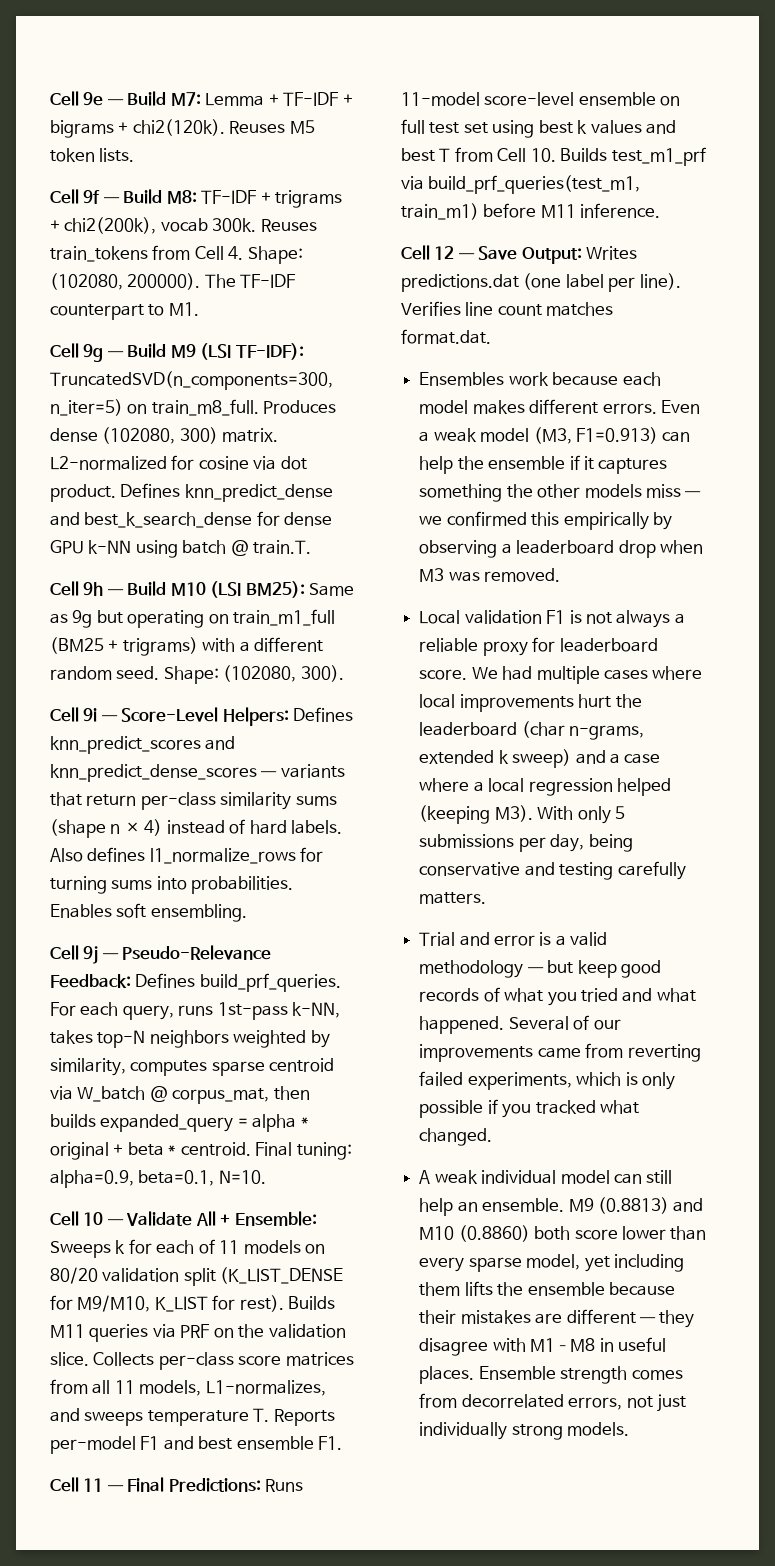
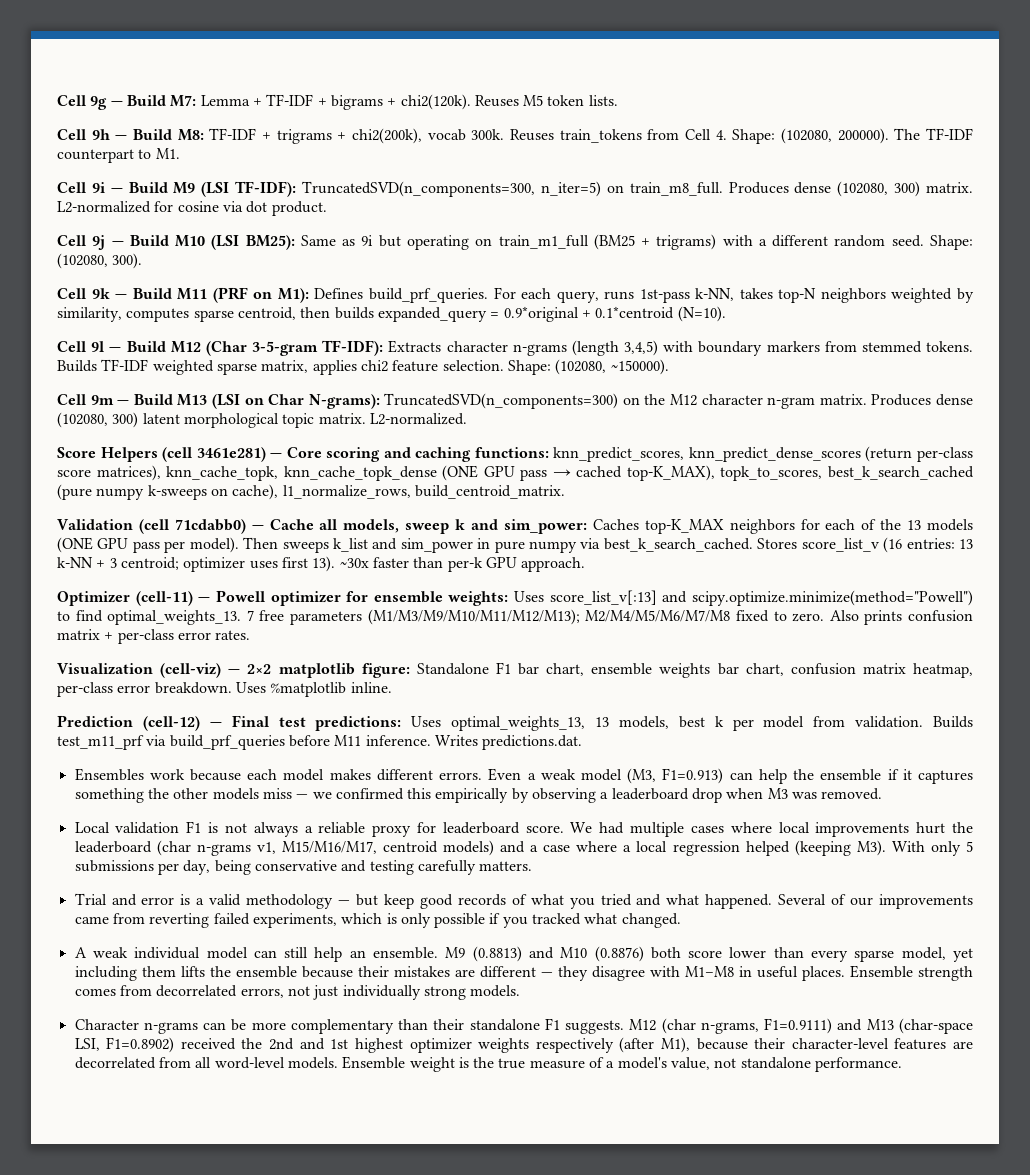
- Cell 9e — Build M7: Lemma + TF-IDF + bigrams + chi2(120k).
+ Cell 9g — Build M7: Lemma + TF-IDF + bigrams + chi2(120k).
- Cell 9f — Build M8: TF-IDF + trigrams + chi2(200k), vocab 300k.
+ Cell 9h — Build M8: TF-IDF + trigrams + chi2(200k), vocab 300k.
- Cell 9g — Build M9 (LSI TF-IDF): TruncatedSVD(n_components=300, n_iter=5) on train_m8_full.
+ Cell 9i — Build M9 (LSI TF-IDF): TruncatedSVD(n_components=300, n_iter=5) on train_m8_full.
- L2-normalized for cosine via dot product. Defines knn_predict_dense and best_k_search_dense for dense GPU k-NN using batch @ train.T.
- Cell 9h — Build M10 (LSI BM25): Same as 9g but operating on train_m1_full (BM25 + trigrams) with a different random seed.
+ L2-normalized for cosine via dot product.
+ Cell 9j — Build M10 (LSI BM25): Same as 9i but operating on train_m1_full (BM25 + trigrams) with a different random seed.
- Cell 9i — Score-Level Helpers: Defines knn_predict_scores and knn_predict_dense_scores — variants that return per-class similarity sums (shape n × 4) instead of hard labels. Also defines l1_normalize_rows for turning sums into probabilities. Enables soft ensembling.
- Cell 9j — Pseudo-Relevance Feedback: Defines build_prf_queries.
+ Cell 9k — Build M11 (PRF on M1): Defines build_prf_queries.
- For each query, runs 1st-pass k-NN, takes top-N neighbors weighted by similarity, computes sparse centroid via W_batch @ corpus_mat, then builds expanded_query = alpha * original + beta * centroid. Final tuning: alpha=0.9, beta=0.1, N=10.
- Cell 10 — Validate All + Ensemble: Sweeps k for each of 11 models on 80/20 validation split (K_LIST_DENSE for M9/M10, K_LIST for rest). Builds M11 queries via PRF on the validation slice. Collects per-class score matrices from all 11 models, L1-normalizes, and sweeps temperature T. Reports per-model F1 and best ensemble F1.
- Cell 11 — Final Predictions: Runs 11-model score-level ensemble on full test set using best k values and best T from Cell 10. Builds test_m1_prf via build_prf_queries(test_m1, train_m1) before M11 inference.
- Cell 12 — Save Output: Writes predictions.dat (one label per line). Verifies line count matches format.dat.
+ For each query, runs 1st-pass k-NN, takes top-N neighbors weighted by similarity, computes sparse centroid, then builds expanded_query = 0.9*original + 0.1*centroid (N=10).
+ Cell 9l — Build M12 (Char 3-5-gram TF-IDF): Extracts character n-grams (length 3,4,5) with boundary markers from stemmed tokens. Builds TF-IDF weighted sparse matrix, applies chi2 feature selection. Shape: (102080, ~150000).
+ Cell 9m — Build M13 (LSI on Char N-grams): TruncatedSVD(n_components=300) on the M12 character n-gram matrix. Produces dense (102080, 300) latent morphological topic matrix. L2-normalized.
+ Score Helpers (cell 3461e281) — Core scoring and caching functions: knn_predict_scores, knn_predict_dense_scores (return per-class score matrices), knn_cache_topk, knn_cache_topk_dense (ONE GPU pass → cached top-K_MAX), topk_to_scores, best_k_search_cached (pure numpy k-sweeps on cache), l1_normalize_rows, build_centroid_matrix.
+ Validation (cell 71cdabb0) — Cache all models, sweep k and sim_power: Caches top-K_MAX neighbors for each of the 13 models (ONE GPU pass per model). Then sweeps k_list and sim_power in pure numpy via best_k_search_cached. Stores score_list_v (16 entries: 13 k-NN + 3 centroid; optimizer uses first 13). ~30x faster than per-k GPU approach.
+ Optimizer (cell-11) — Powell optimizer for ensemble weights: Uses score_list_v[:13] and scipy.optimize.minimize(method="Powell") to find optimal_weights_13. 7 free parameters (M1/M3/M9/M10/M11/M12/M13); M2/M4/M5/M6/M7/M8 fixed to zero. Also prints confusion matrix + per-class error rates.
+ Visualization (cell-viz) — 2×2 matplotlib figure: Standalone F1 bar chart, ensemble weights bar chart, confusion matrix heatmap, per-class error breakdown. Uses %matplotlib inline.
+ Prediction (cell-12) — Final test predictions: Uses optimal_weights_13, 13 models, best k per model from validation. Builds test_m11_prf via build_prf_queries before M11 inference. Writes predictions.dat.
- We had multiple cases where local improvements hurt the leaderboard (char n-grams, extended k sweep) and a case where a local regression helped (keeping M3). With only 5 submissions per day, being conservative and testing carefully matters.
+ We had multiple cases where local improvements hurt the leaderboard (char n-grams v1, M15/M16/M17, centroid models) and a case where a local regression helped (keeping M3). With only 5 submissions per day, being conservative and testing carefully matters.
- M9 (0.8813) and M10 (0.8860) both score lower than every sparse model, yet including them lifts the ensemble because their mistakes are different — they disagree with M1–M8 in useful places.
+ M9 (0.8813) and M10 (0.8876) both score lower than every sparse model, yet including them lifts the ensemble because their mistakes are different — they disagree with M1–M8 in useful places.
+ Character n-grams can be more complementary than their standalone F1 suggests. M12 (char n-grams, F1=0.9111) and M13 (char-space LSI, F1=0.8902) received the 2nd and 1st highest optimizer weights respectively (after M1), because their character-level features are decorrelated from all word-level models. Ensemble weight is the true measure of a model's value, not standalone performance.

